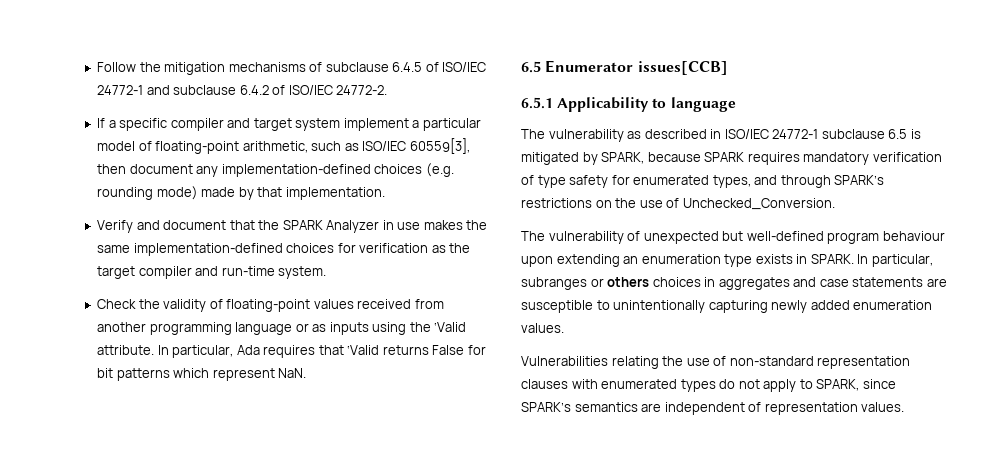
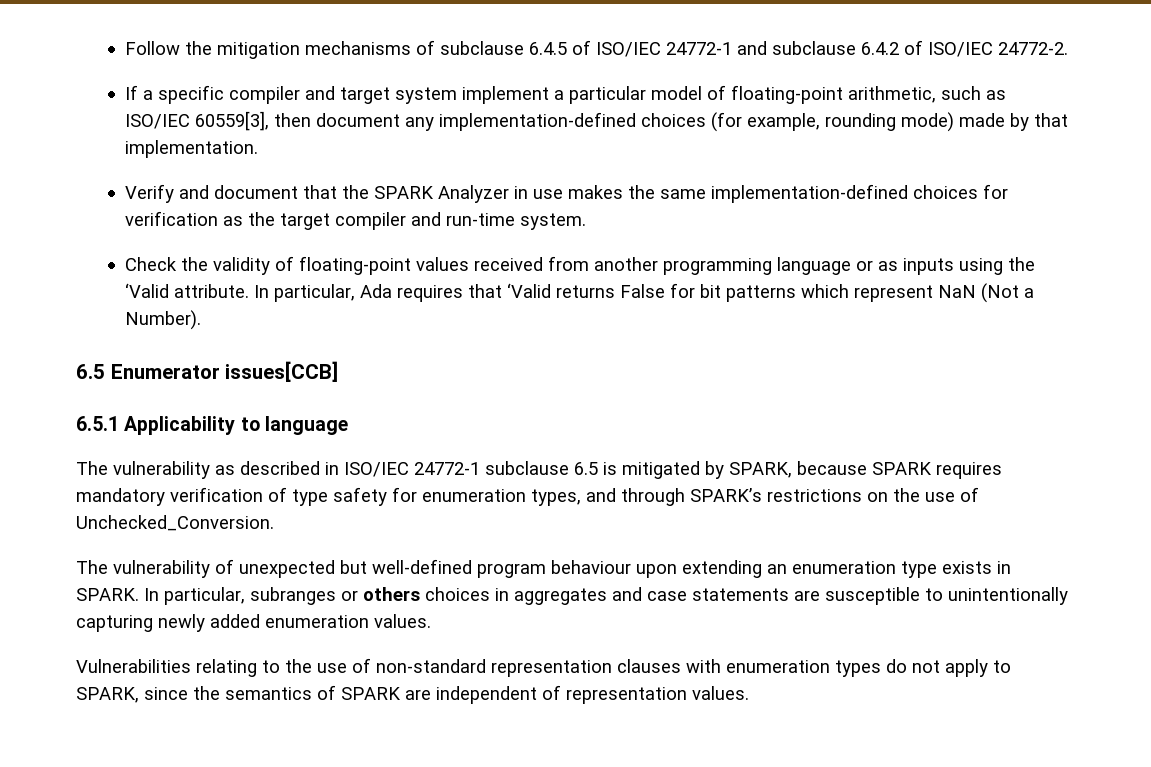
- If a specific compiler and target system implement a particular model of floating-point arithmetic, such as ISO/IEC 60559[3], then document any implementation-defined choices (e.g. rounding mode) made by that implementation.
+ If a specific compiler and target system implement a particular model of floating-point arithmetic, such as ISO/IEC 60559[3], then document any implementation-defined choices (for example, rounding mode) made by that implementation.
- In particular, Ada requires that ‘Valid returns False for bit patterns which represent NaN.
+ In particular, Ada requires that ‘Valid returns False for bit patterns which represent NaN (Not a Number).
- The vulnerability as described in ISO/IEC 24772-1 subclause 6.5 is mitigated by SPARK, because SPARK requires mandatory verification of type safety for enumerated types, and through SPARK’s restrictions on the use of Unchecked_Conversion.
+ The vulnerability as described in ISO/IEC 24772-1 subclause 6.5 is mitigated by SPARK, because SPARK requires mandatory verification of type safety for enumeration types, and through SPARK’s restrictions on the use of Unchecked_Conversion.
- Vulnerabilities relating the use of non-standard representation clauses with enumerated types do not apply to SPARK, since SPARK’s semantics are independent of representation values.
+ Vulnerabilities relating to the use of non-standard representation clauses with enumeration types do not apply to SPARK, since the semantics of SPARK are independent of representation values.

